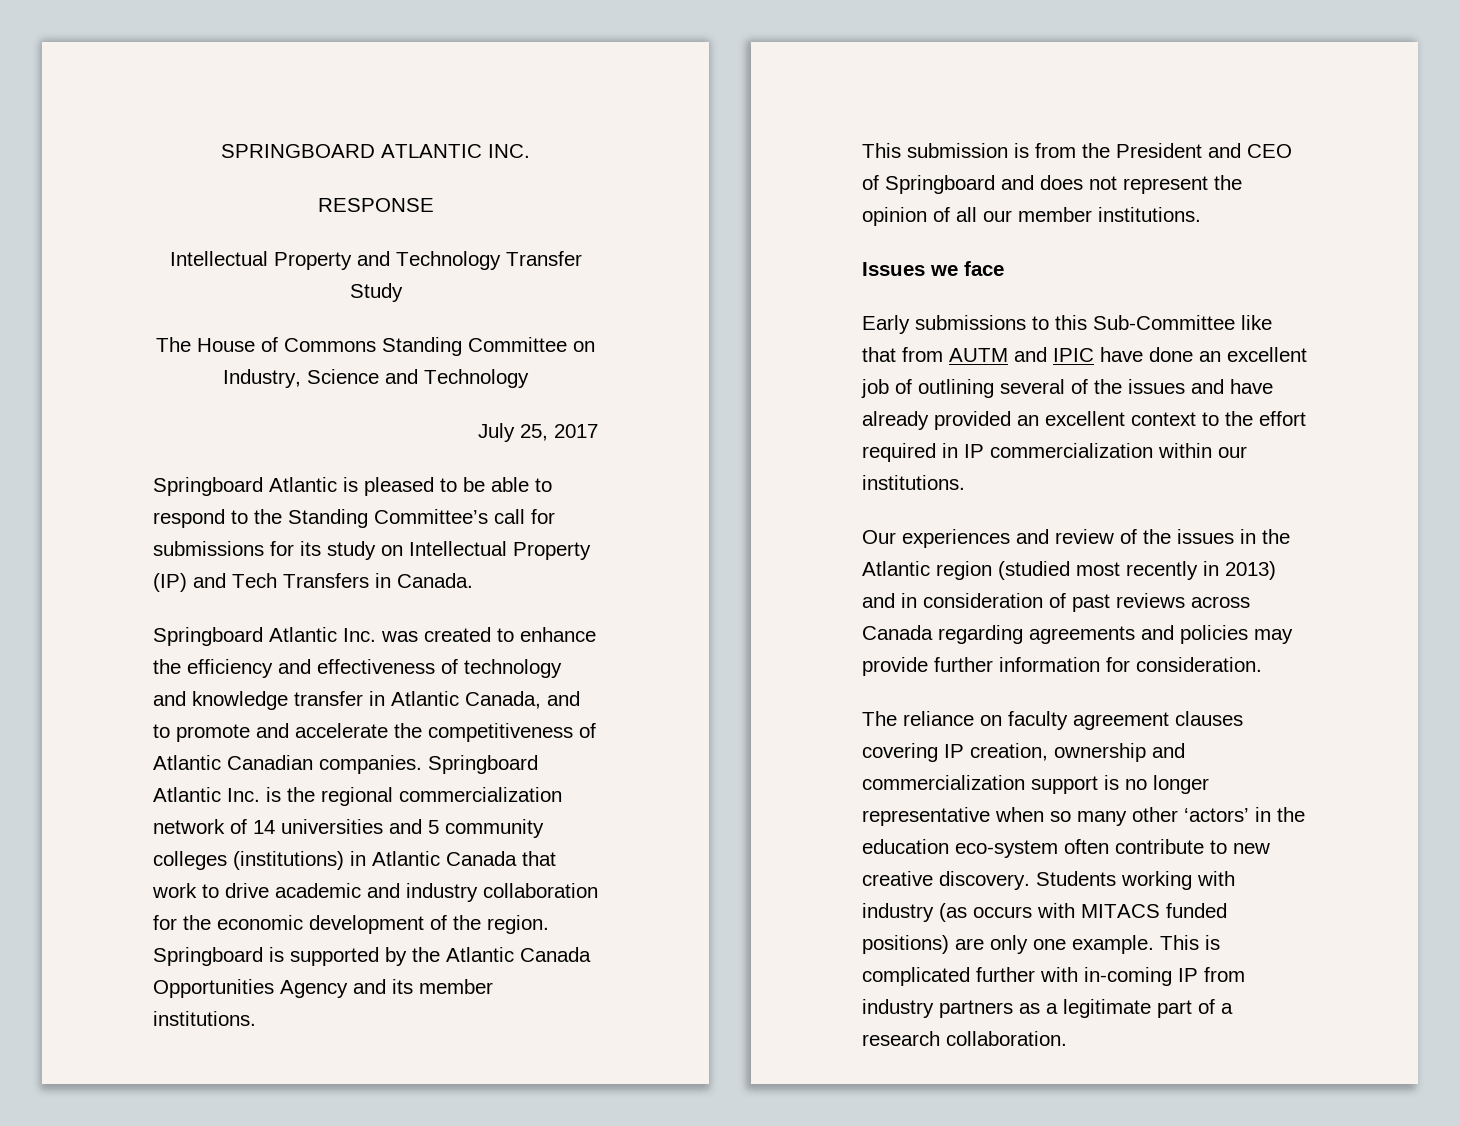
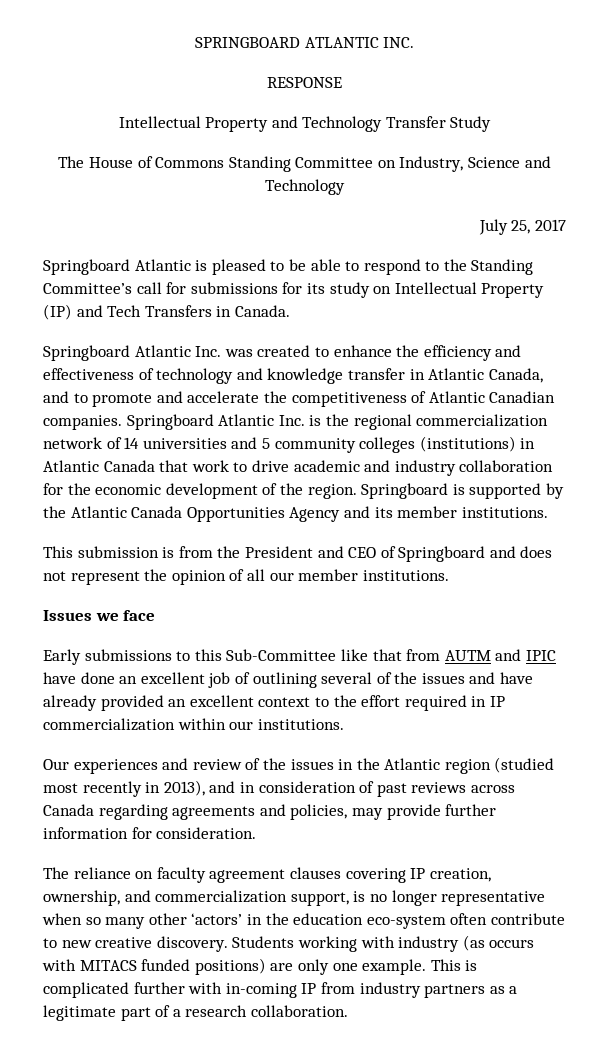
- Our experiences and review of the issues in the Atlantic region (studied most recently in 2013) and in consideration of past reviews across Canada regarding agreements and policies may provide further information for consideration.
+ Our experiences and review of the issues in the Atlantic region (studied most recently in 2013), and in consideration of past reviews across Canada regarding agreements and policies, may provide further information for consideration.
- The reliance on faculty agreement clauses covering IP creation, ownership and commercialization support is no longer representative when so many other ‘actors’ in the education eco-system often contribute to new creative discovery.
+ The reliance on faculty agreement clauses covering IP creation, ownership, and commercialization support, is no longer representative when so many other ‘actors’ in the education eco-system often contribute to new creative discovery.

